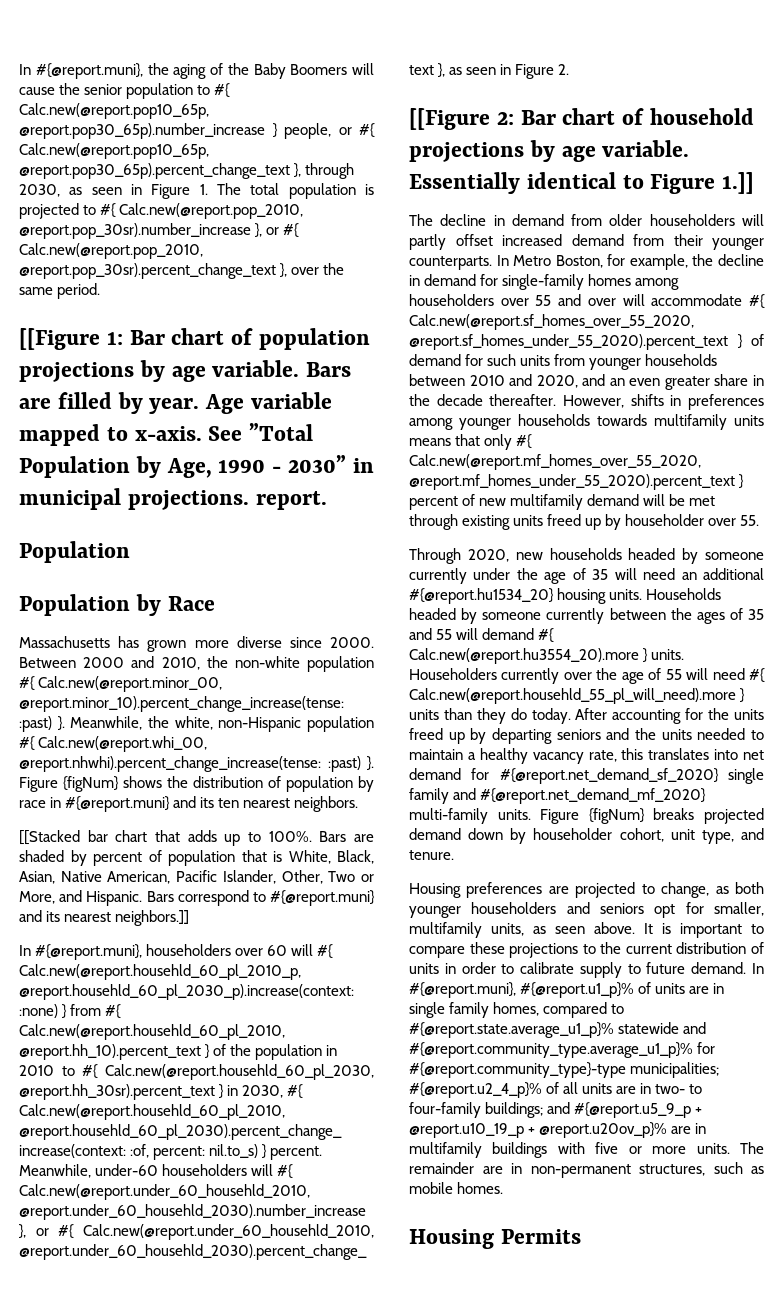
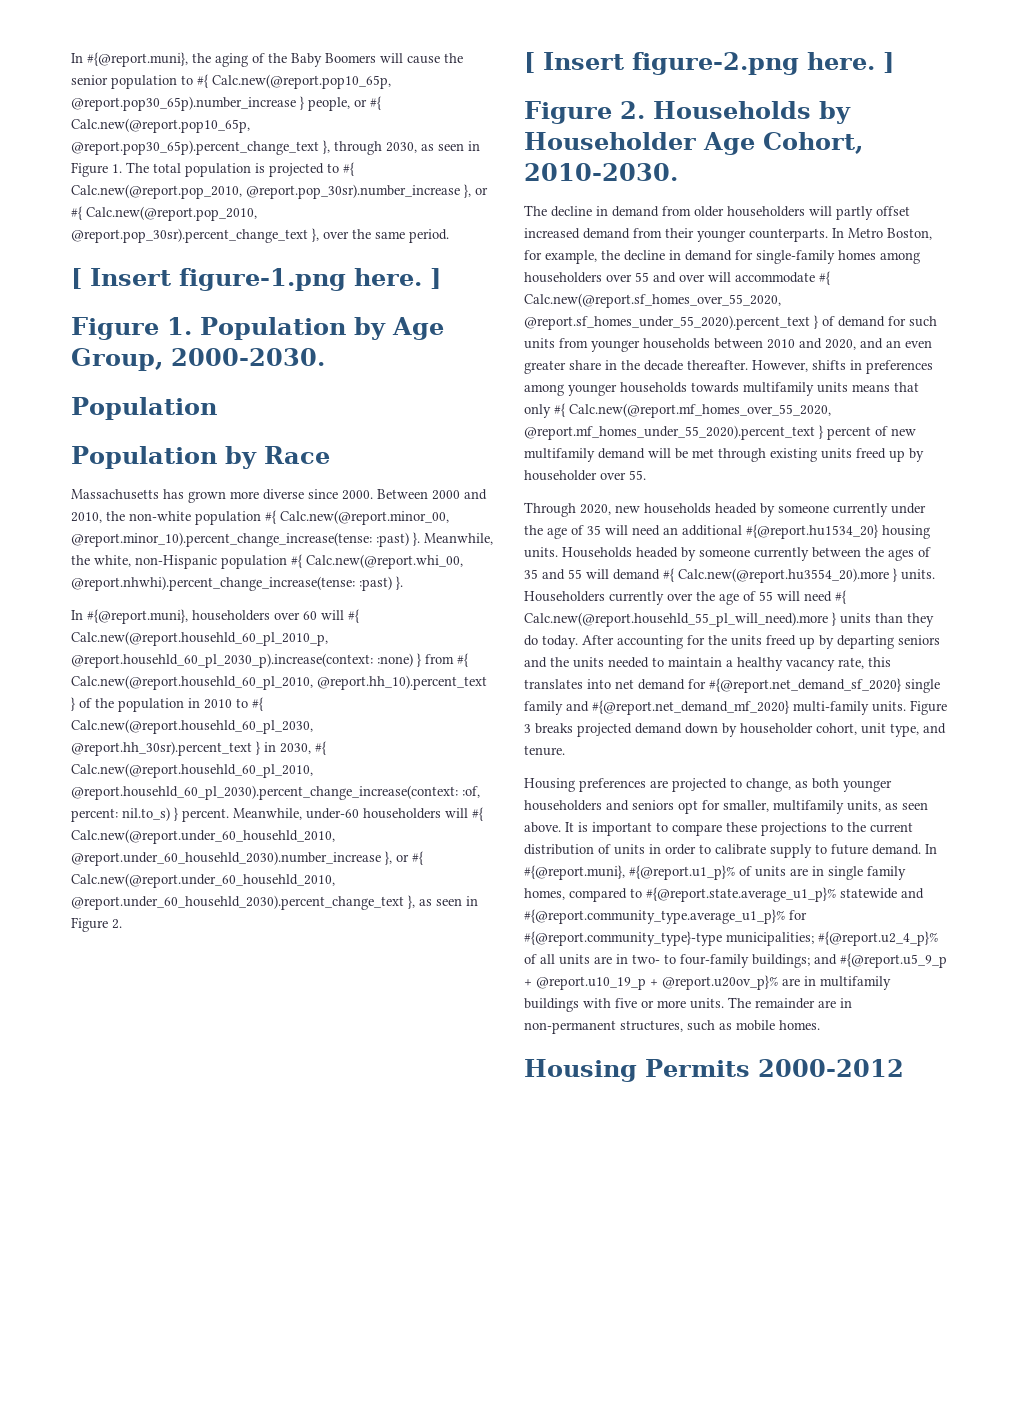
- [[Figure 1: Bar chart of population projections by age variable. Bars are filled by year. Age variable mapped to x-axis. See ”Total Population by Age, 1990 - 2030” in municipal projections. report.
+ [ Insert figure-1.png here. ]
+ Figure 1. Population by Age Group, 2000-2030.
- Figure {figNum} shows the distribution of population by race in #{@report.muni} and its ten nearest neighbors.
- [[Stacked bar chart that adds up to 100%. Bars are shaded by percent of population that is White, Black, Asian, Native American, Pacific Islander, Other, Two or More, and Hispanic. Bars correspond to #{@report.muni} and its nearest neighbors.]]
- [[Figure 2: Bar chart of household projections by age variable. Essentially identical to Figure 1.]]
+ [ Insert figure-2.png here. ]
+ Figure 2. Households by Householder Age Cohort, 2010-2030.
- Figure {figNum} breaks projected demand down by householder cohort, unit type, and tenure.
+ Figure 3 breaks projected demand down by householder cohort, unit type, and tenure.
- Housing Permits
+ Housing Permits 2000-2012

